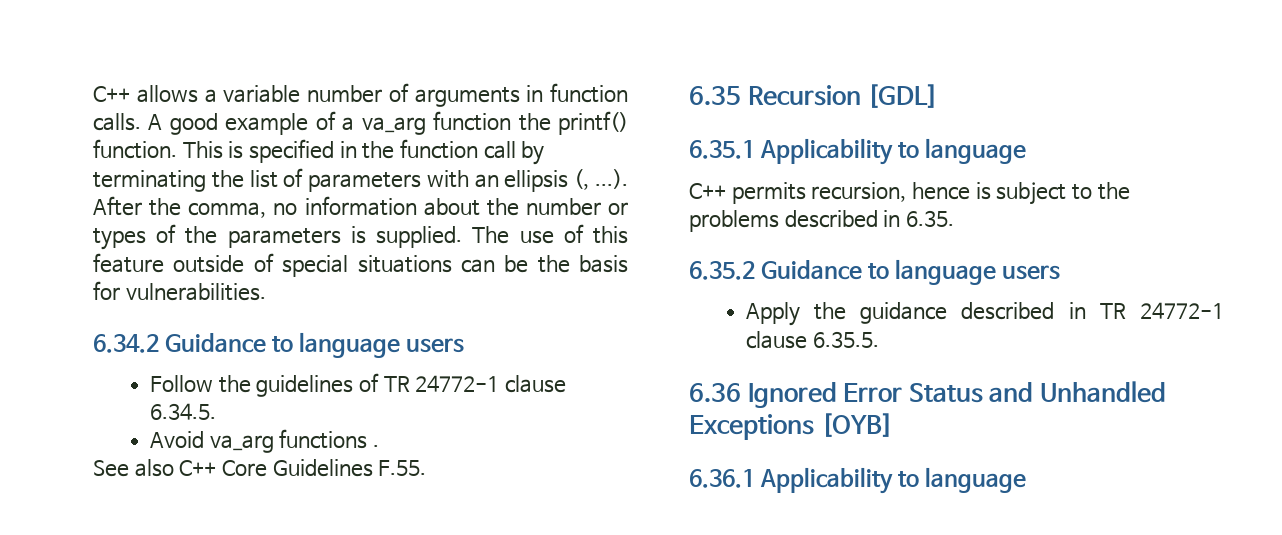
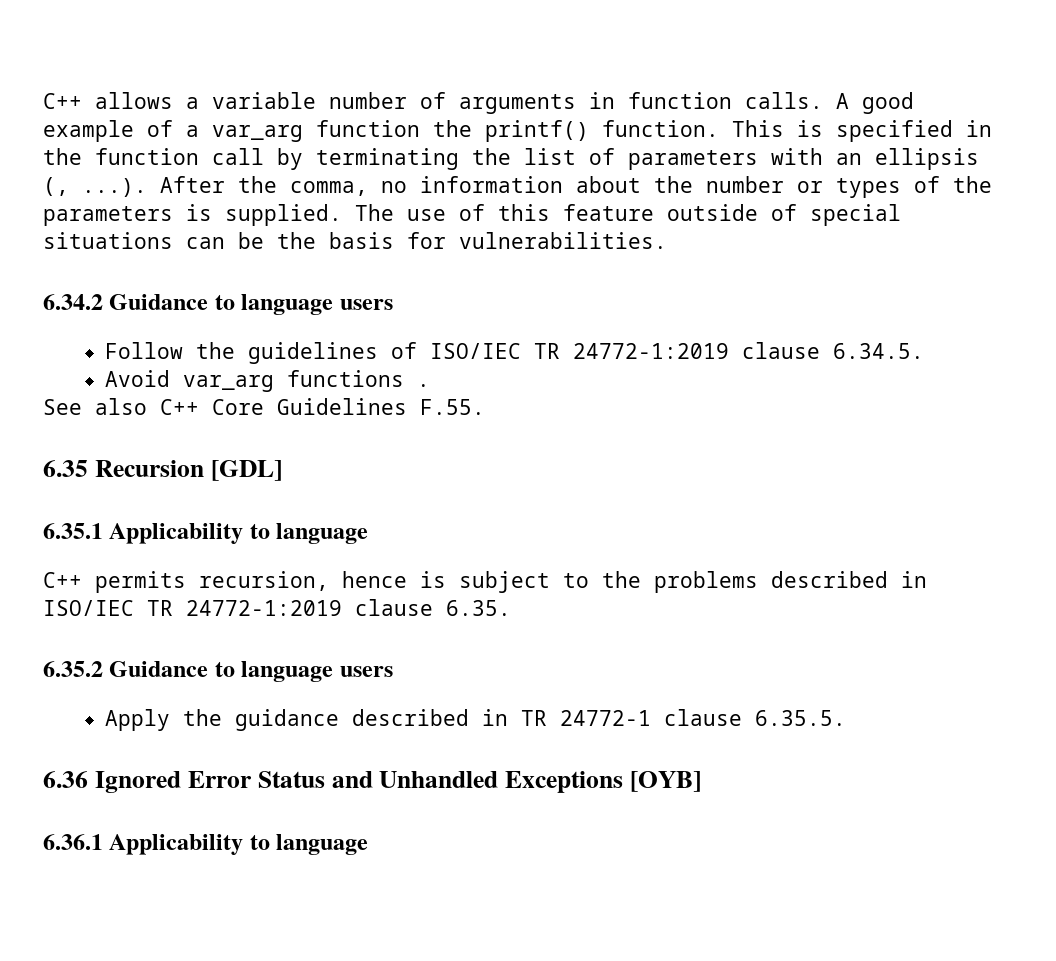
- A good example of a va_arg function the printf() function.
+ A good example of a var_arg function the printf() function.
- Follow the guidelines of TR 24772-1 clause 6.34.5.
+ Follow the guidelines of ISO/IEC TR 24772-1:2019 clause 6.34.5.
- Avoid va_arg functions .
+ Avoid var_arg functions .
- C++ permits recursion, hence is subject to the problems described in 6.35.
+ C++ permits recursion, hence is subject to the problems described in ISO/IEC TR 24772-1:2019 clause 6.35.

